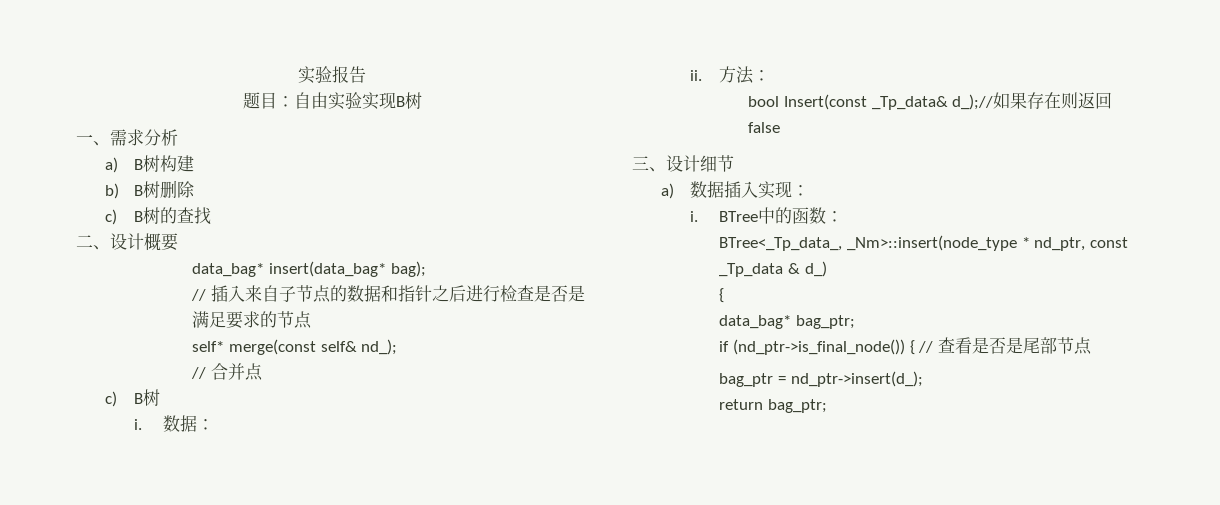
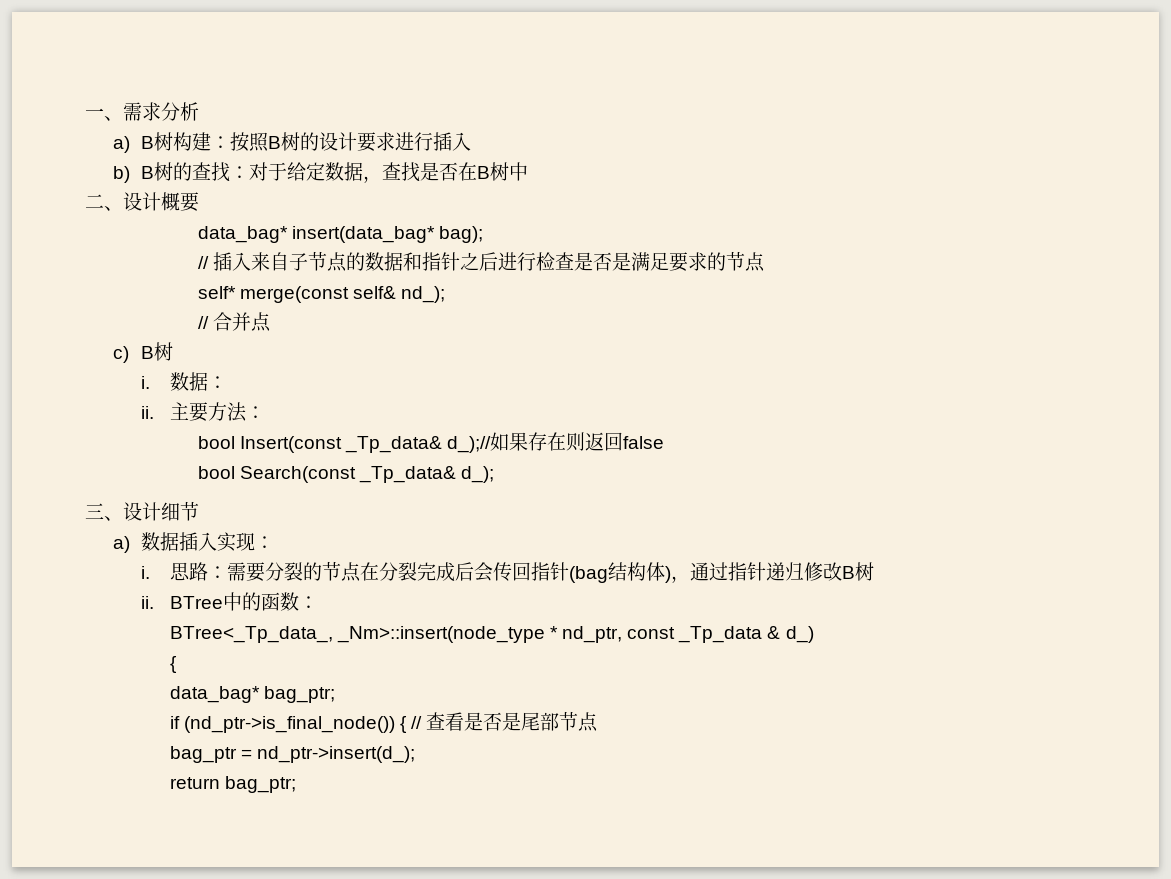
- 实验报告
- 题目：自由实验实现B树
- a) B树构建
- b) B树删除
- c) B树的查找
+ a) B树构建：按照B树的设计要求进行插入
+ b) B树的查找：对于给定数据，查找是否在B树中
- 方法：
+ 主要方法：
+ bool Search(const _Tp_data& d_);
+ 思路：需要分裂的节点在分裂完成后会传回指针(bag结构体)，通过指针递归修改B树
+ ii.

